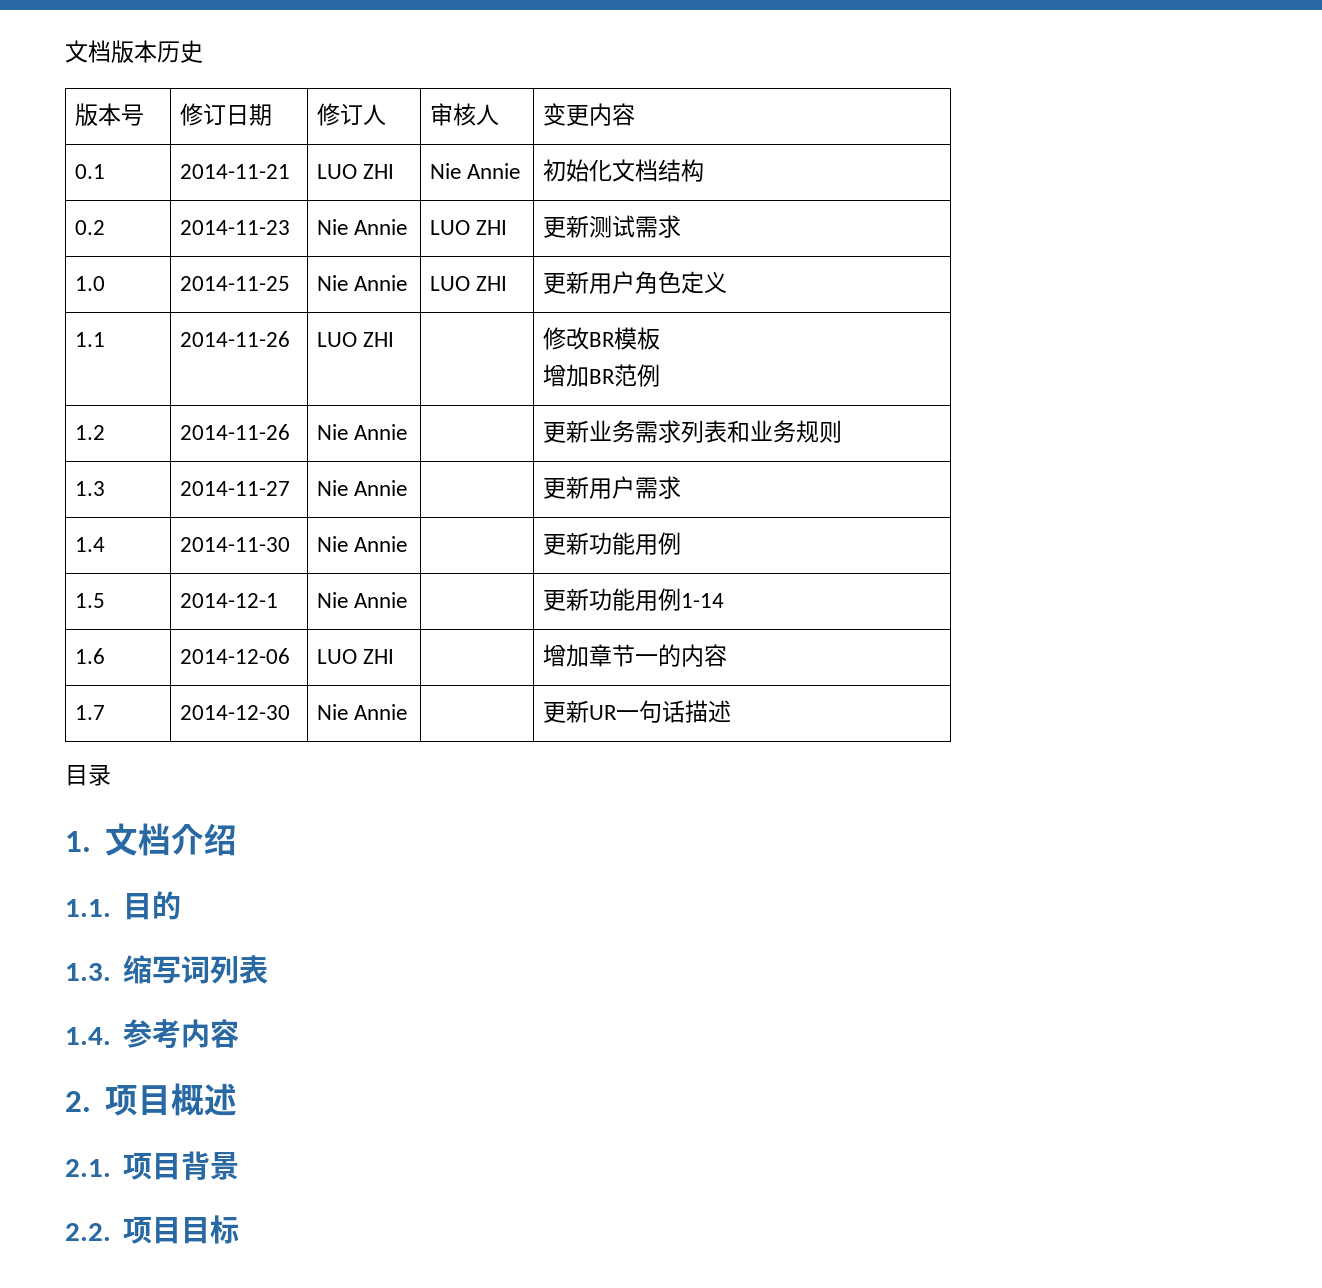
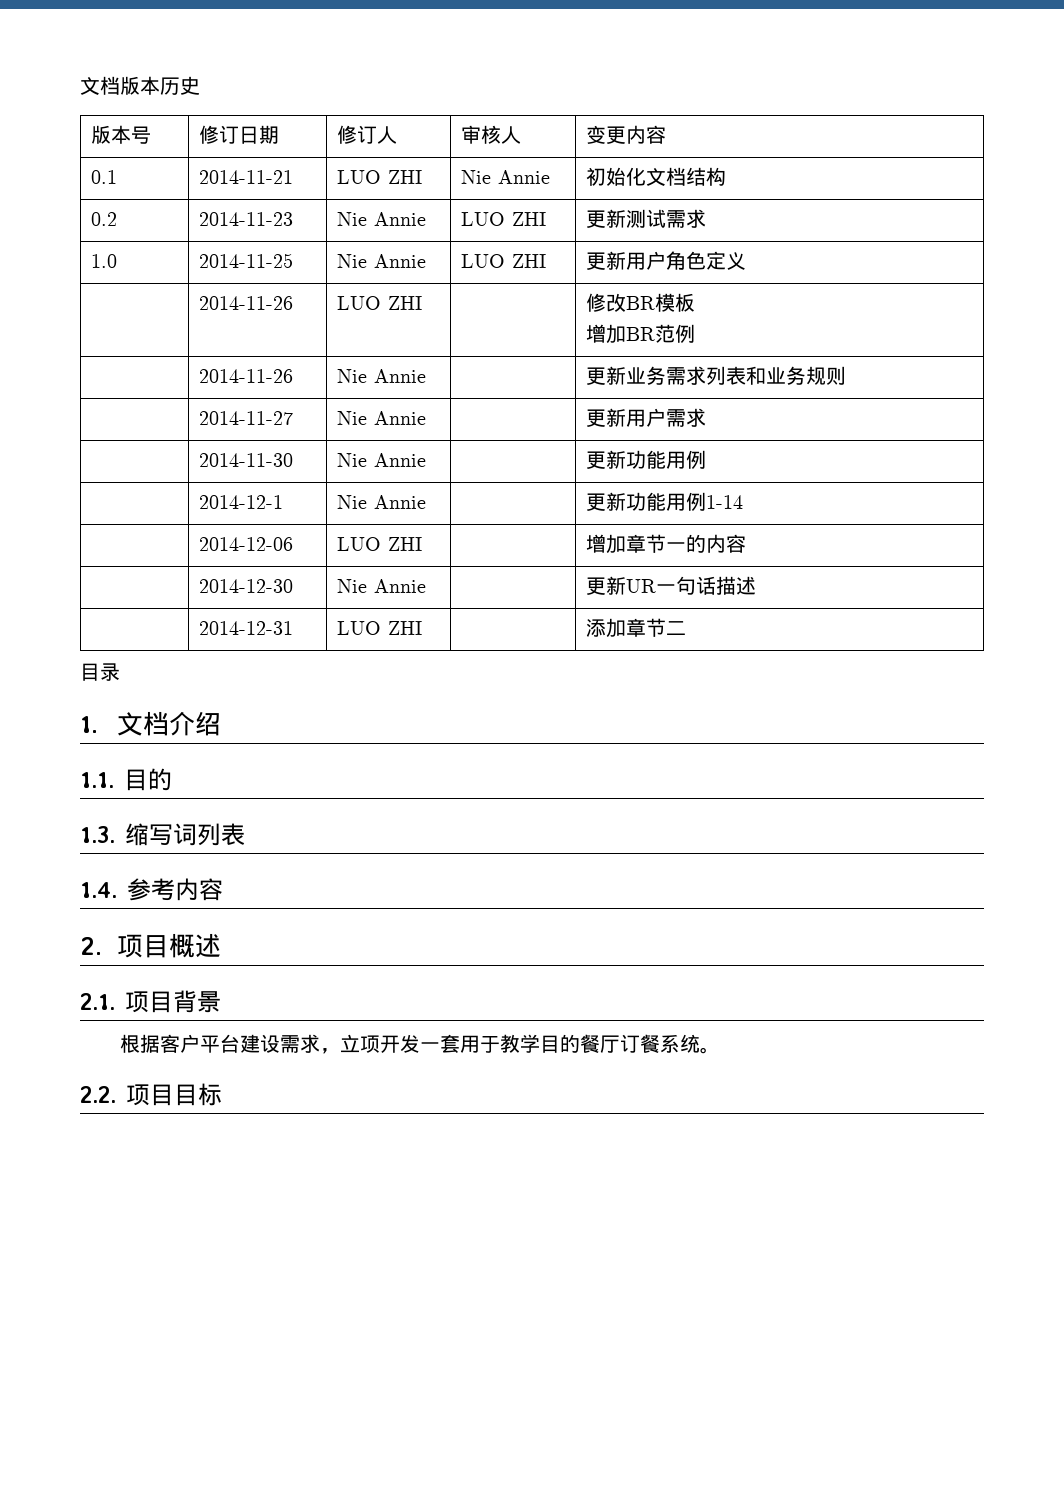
- 1.1 | 2014-11-26 | LUO ZHI | | 修改BR模板
+ | 2014-11-26 | LUO ZHI | | 修改BR模板
- 1.2 | 2014-11-26 | Nie Annie | | 更新业务需求列表和业务规则
+ | 2014-11-26 | Nie Annie | | 更新业务需求列表和业务规则
- 1.3 | 2014-11-27 | Nie Annie | | 更新用户需求
+ | 2014-11-27 | Nie Annie | | 更新用户需求
- 1.4 | 2014-11-30 | Nie Annie | | 更新功能用例
+ | 2014-11-30 | Nie Annie | | 更新功能用例
- 1.5 | 2014-12-1 | Nie Annie | | 更新功能用例1-14
+ | 2014-12-1 | Nie Annie | | 更新功能用例1-14
- 1.6 | 2014-12-06 | LUO ZHI | | 增加章节一的内容
+ | 2014-12-06 | LUO ZHI | | 增加章节一的内容
- 1.7 | 2014-12-30 | Nie Annie | | 更新UR一句话描述
+ | 2014-12-30 | Nie Annie | | 更新UR一句话描述
+ | 2014-12-31 | LUO ZHI | | 添加章节二
+ 根据客户平台建设需求，立项开发一套用于教学目的餐厅订餐系统。

